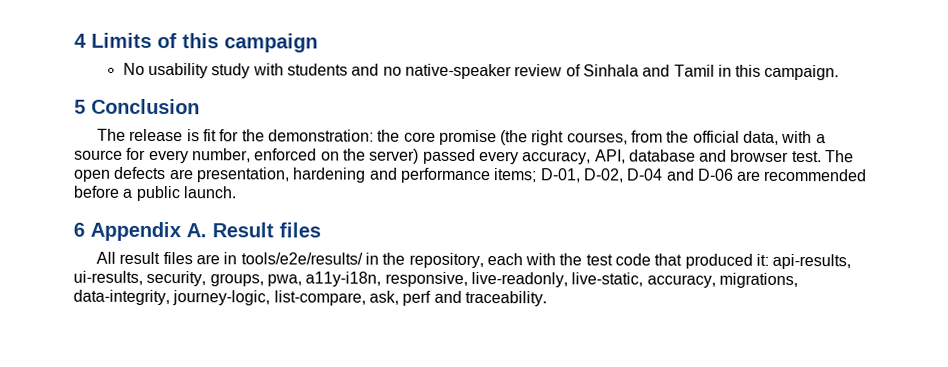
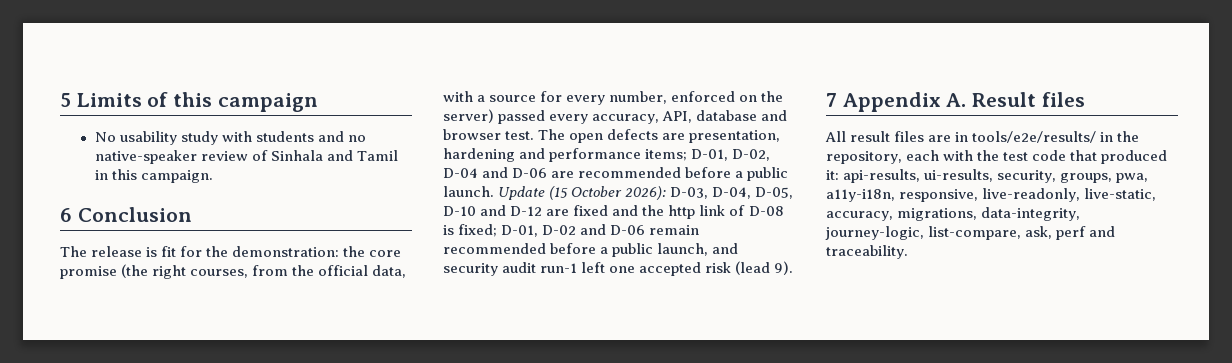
- 4 Limits of this campaign
+ 5 Limits of this campaign
- 5 Conclusion
+ 6 Conclusion
- The open defects are presentation, hardening and performance items; D-01, D-02, D-04 and D-06 are recommended before a public launch.
- 6 Appendix A. Result files
+ The open defects are presentation, hardening and performance items; D-01, D-02, D-04 and D-06 are recommended before a public launch. Update (15 October 2026): D-03, D-04, D-05, D-10 and D-12 are fixed and the http link of D-08 is fixed; D-01, D-02 and D-06 remain recommended before a public launch, and security audit run-1 left one accepted risk (lead 9).
+ 7 Appendix A. Result files

